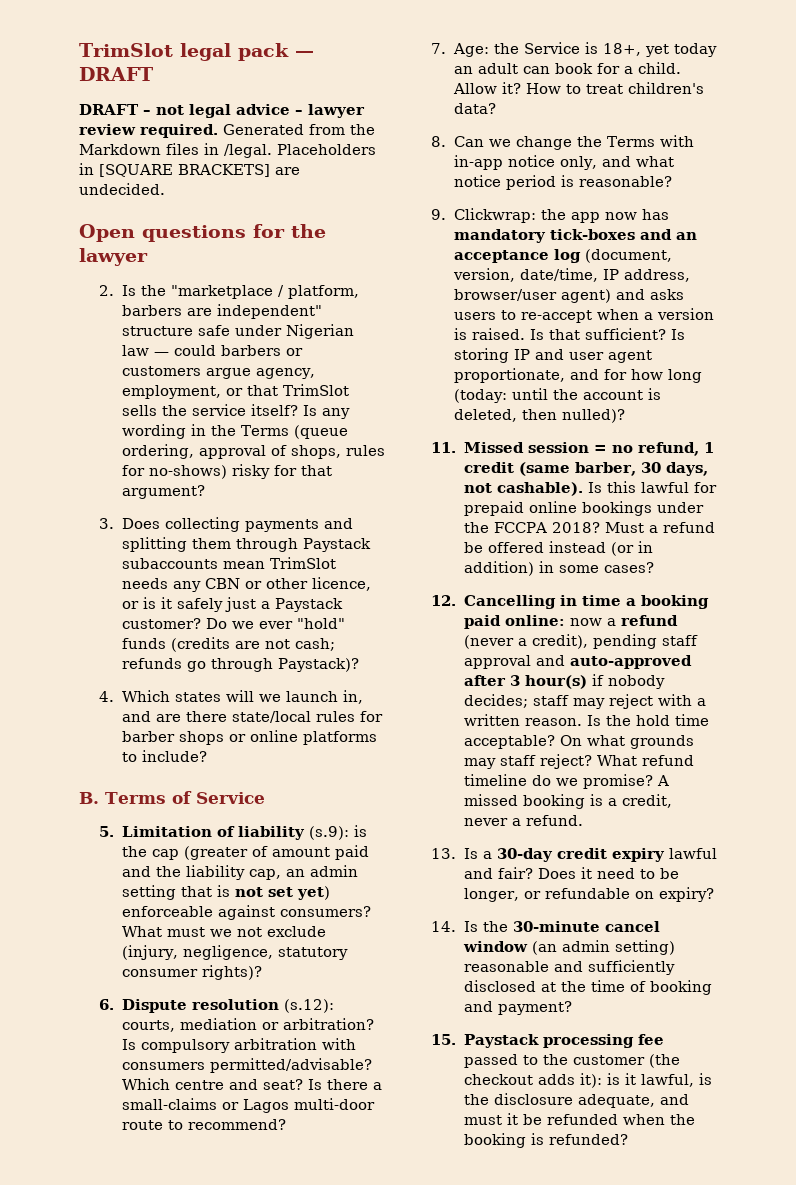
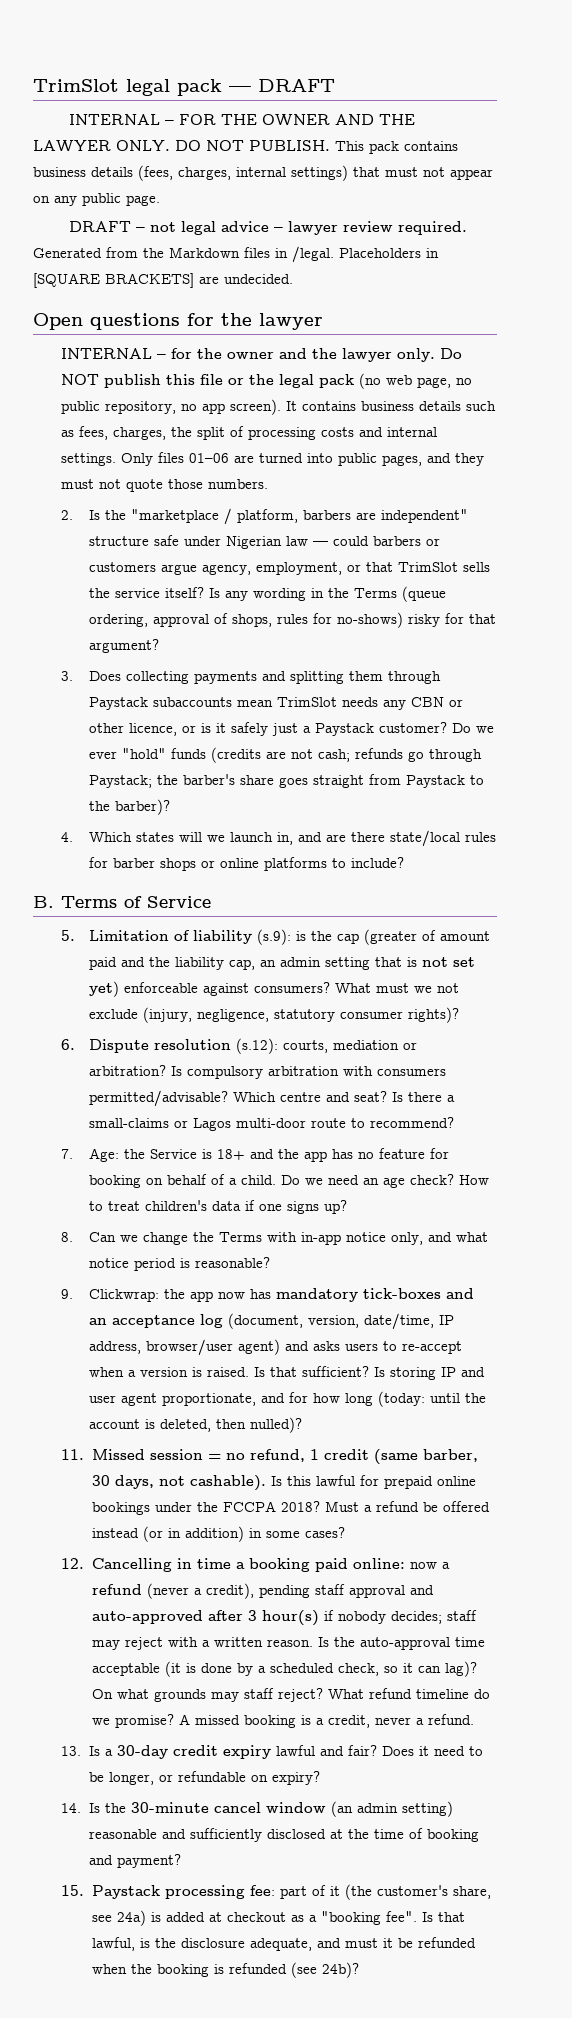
+ INTERNAL – FOR THE OWNER AND THE LAWYER ONLY. DO NOT PUBLISH. This pack contains business details (fees, charges, internal settings) that must not appear on any public page.
+ INTERNAL – for the owner and the lawyer only. Do NOT publish this file or the legal pack (no web page, no public repository, no app screen). It contains business details such as fees, charges, the split of processing costs and internal settings. Only files 01–06 are turned into public pages, and they must not quote those numbers.
- Do we ever "hold" funds (credits are not cash; refunds go through Paystack)?
+ Do we ever "hold" funds (credits are not cash; refunds go through Paystack; the barber's share goes straight from Paystack to the barber)?
- 7. Age: the Service is 18+, yet today an adult can book for a child. Allow it? How to treat children's data?
+ 7. Age: the Service is 18+ and the app has no feature for booking on behalf of a child. Do we need an age check? How to treat children's data if one signs up?
- Is the hold time acceptable?
+ Is the auto-approval time acceptable (it is done by a scheduled check, so it can lag)?
- 15. Paystack processing fee passed to the customer (the checkout adds it): is it lawful, is the disclosure adequate, and must it be refunded when the booking is refunded?
+ 15. Paystack processing fee: part of it (the customer's share, see 24a) is added at checkout as a "booking fee". Is that lawful, is the disclosure adequate, and must it be refunded when the booking is refunded (see 24b)?

